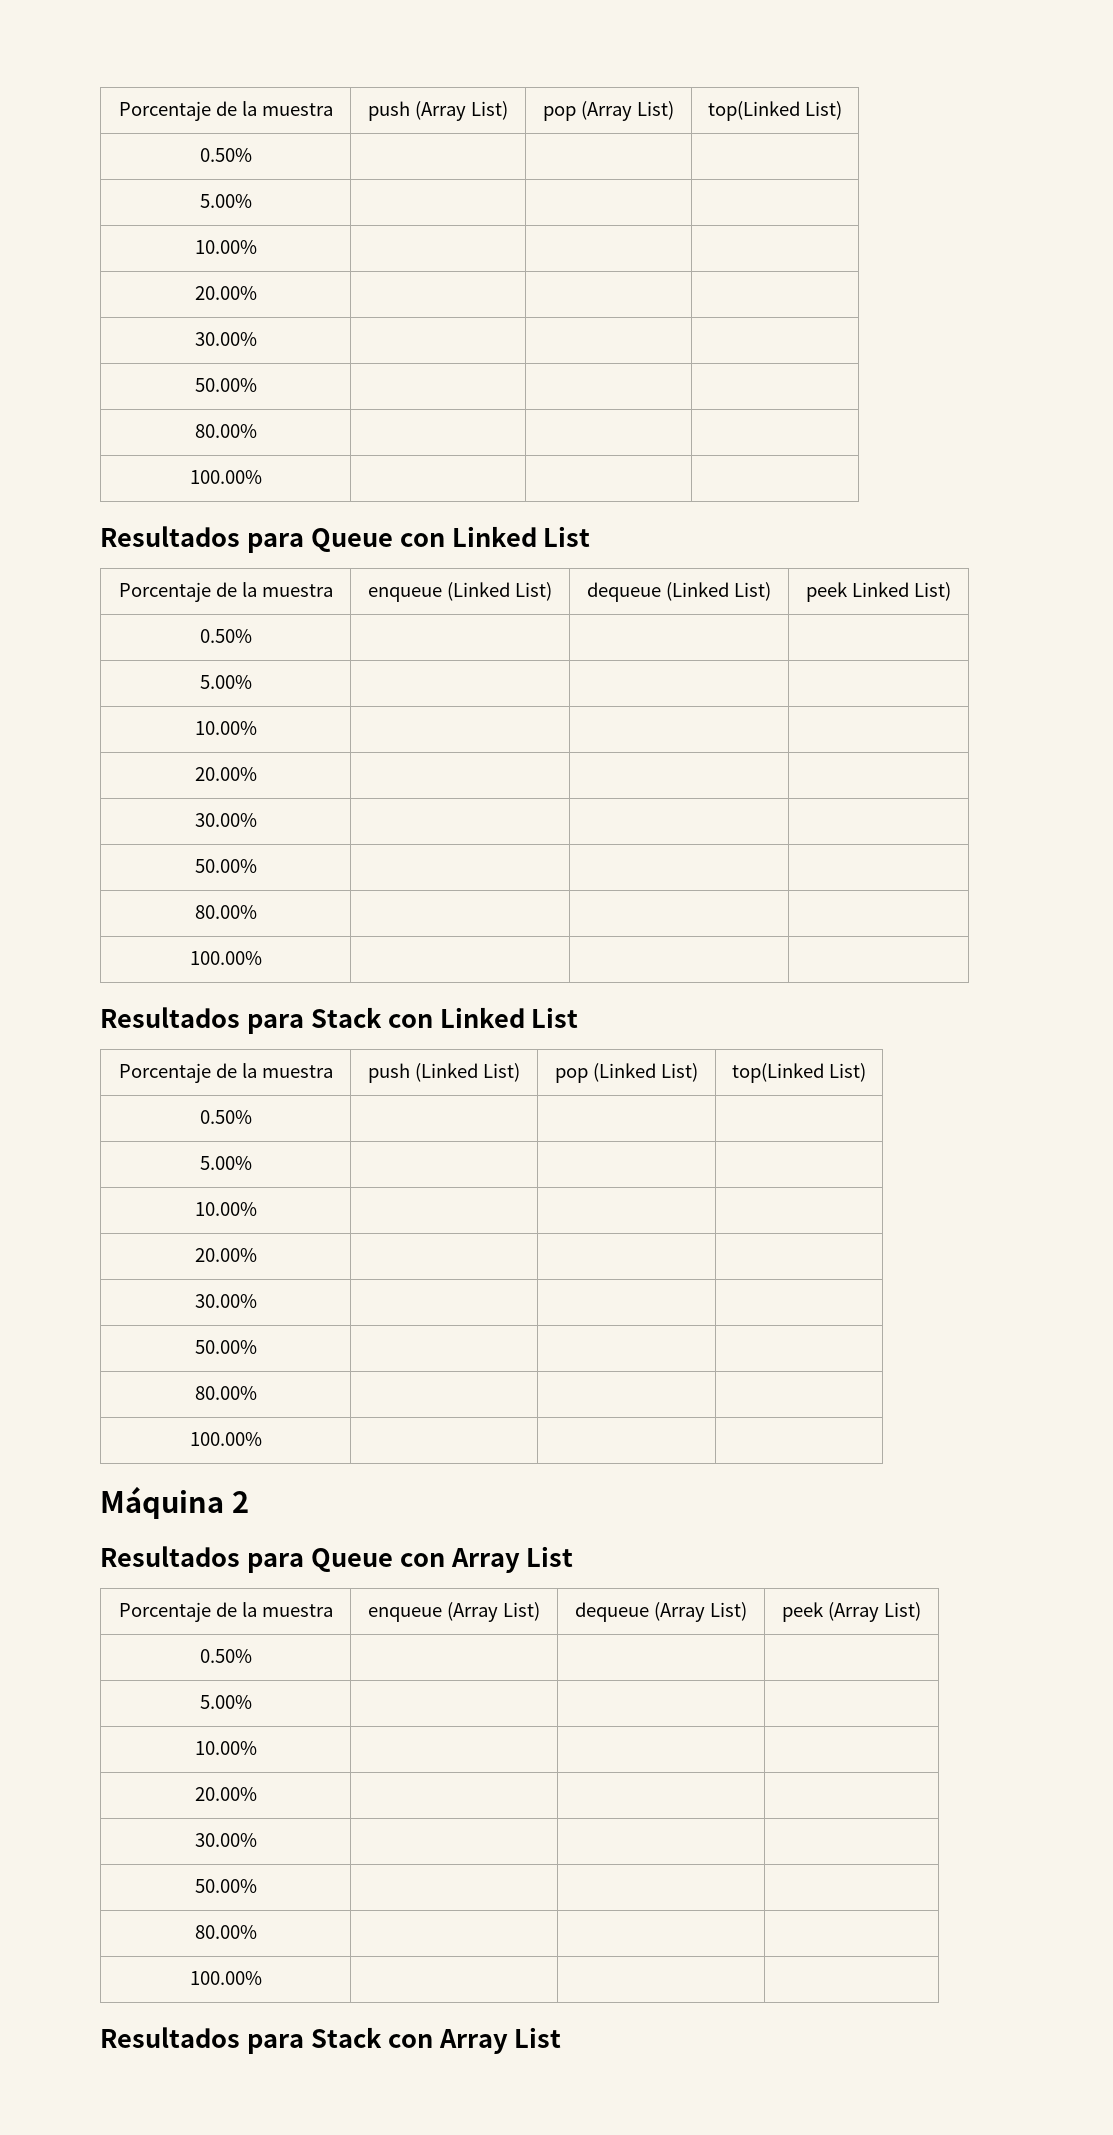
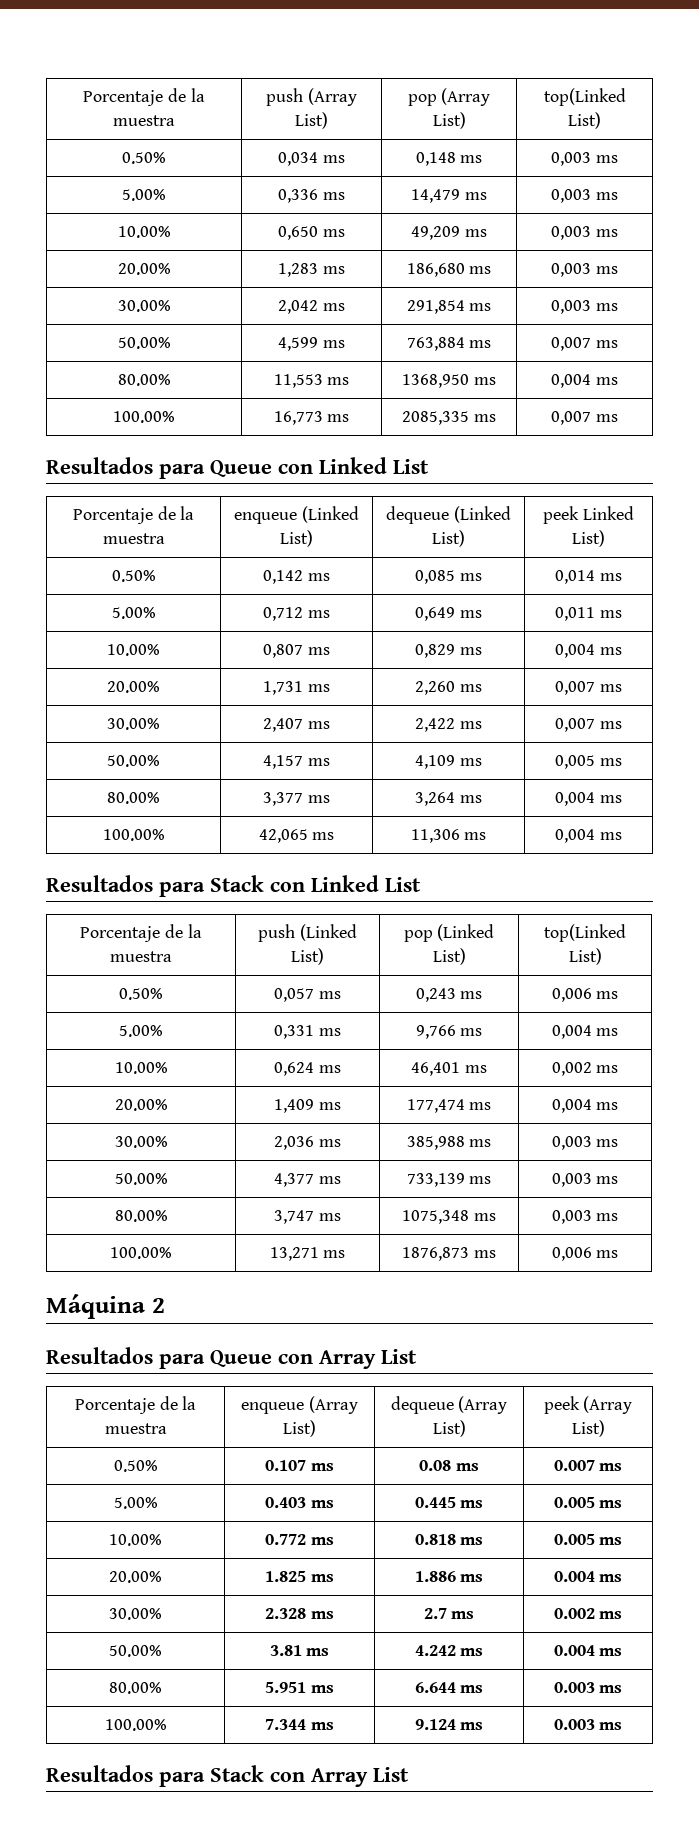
  Porcentaje de la muestra | push (Array List) | pop (Array List) | top(Linked List)
- 0.50% | | |
- 5.00% | | |
- 10.00% | | |
- 20.00% | | |
- 30.00% | | |
- 50.00% | | |
- 80.00% | | |
- 100.00% | | |
+ 0.50% | 0,034 ms | 0,148 ms | 0,003 ms
+ 5.00% | 0,336 ms | 14,479 ms | 0,003 ms
+ 10.00% | 0,650 ms | 49,209 ms | 0,003 ms
+ 20.00% | 1,283 ms | 186,680 ms | 0,003 ms
+ 30.00% | 2,042 ms | 291,854 ms | 0,003 ms
+ 50.00% | 4,599 ms | 763,884 ms | 0,007 ms
+ 80.00% | 11,553 ms | 1368,950 ms | 0,004 ms
+ 100.00% | 16,773 ms | 2085,335 ms | 0,007 ms
  Porcentaje de la muestra | enqueue (Linked List) | dequeue (Linked List) | peek Linked List)
- 0.50% | | |
- 5.00% | | |
- 10.00% | | |
- 20.00% | | |
- 30.00% | | |
- 50.00% | | |
- 80.00% | | |
- 100.00% | | |
+ 0.50% | 0,142 ms | 0,085 ms | 0,014 ms
+ 5.00% | 0,712 ms | 0,649 ms | 0,011 ms
+ 10.00% | 0,807 ms | 0,829 ms | 0,004 ms
+ 20.00% | 1,731 ms | 2,260 ms | 0,007 ms
+ 30.00% | 2,407 ms | 2,422 ms | 0,007 ms
+ 50.00% | 4,157 ms | 4,109 ms | 0,005 ms
+ 80.00% | 3,377 ms | 3,264 ms | 0,004 ms
+ 100.00% | 42,065 ms | 11,306 ms | 0,004 ms
  Porcentaje de la muestra | push (Linked List) | pop (Linked List) | top(Linked List)
- 0.50% | | |
- 5.00% | | |
- 10.00% | | |
- 20.00% | | |
- 30.00% | | |
- 50.00% | | |
- 80.00% | | |
- 100.00% | | |
+ 0.50% | 0,057 ms | 0,243 ms | 0,006 ms
+ 5.00% | 0,331 ms | 9,766 ms | 0,004 ms
+ 10.00% | 0,624 ms | 46,401 ms | 0,002 ms
+ 20.00% | 1,409 ms | 177,474 ms | 0,004 ms
+ 30.00% | 2,036 ms | 385,988 ms | 0,003 ms
+ 50.00% | 4,377 ms | 733,139 ms | 0,003 ms
+ 80.00% | 3,747 ms | 1075,348 ms | 0,003 ms
+ 100.00% | 13,271 ms | 1876,873 ms | 0,006 ms
  Porcentaje de la muestra | enqueue (Array List) | dequeue (Array List) | peek (Array List)
- 0.50% | | |
- 5.00% | | |
- 10.00% | | |
- 20.00% | | |
- 30.00% | | |
- 50.00% | | |
- 80.00% | | |
- 100.00% | | |
+ 0.50% | 0.107 ms | 0.08 ms | 0.007 ms
+ 5.00% | 0.403 ms | 0.445 ms | 0.005 ms
+ 10.00% | 0.772 ms | 0.818 ms | 0.005 ms
+ 20.00% | 1.825 ms | 1.886 ms | 0.004 ms
+ 30.00% | 2.328 ms | 2.7 ms | 0.002 ms
+ 50.00% | 3.81 ms | 4.242 ms | 0.004 ms
+ 80.00% | 5.951 ms | 6.644 ms | 0.003 ms
+ 100.00% | 7.344 ms | 9.124 ms | 0.003 ms

